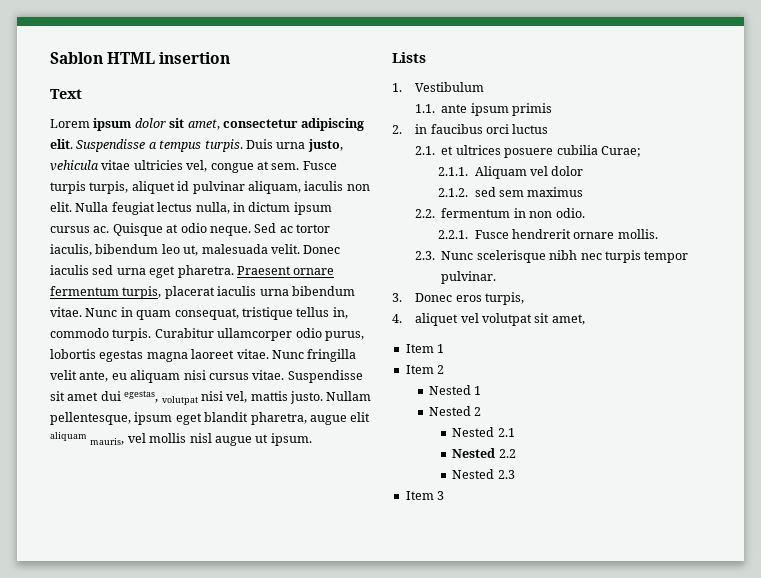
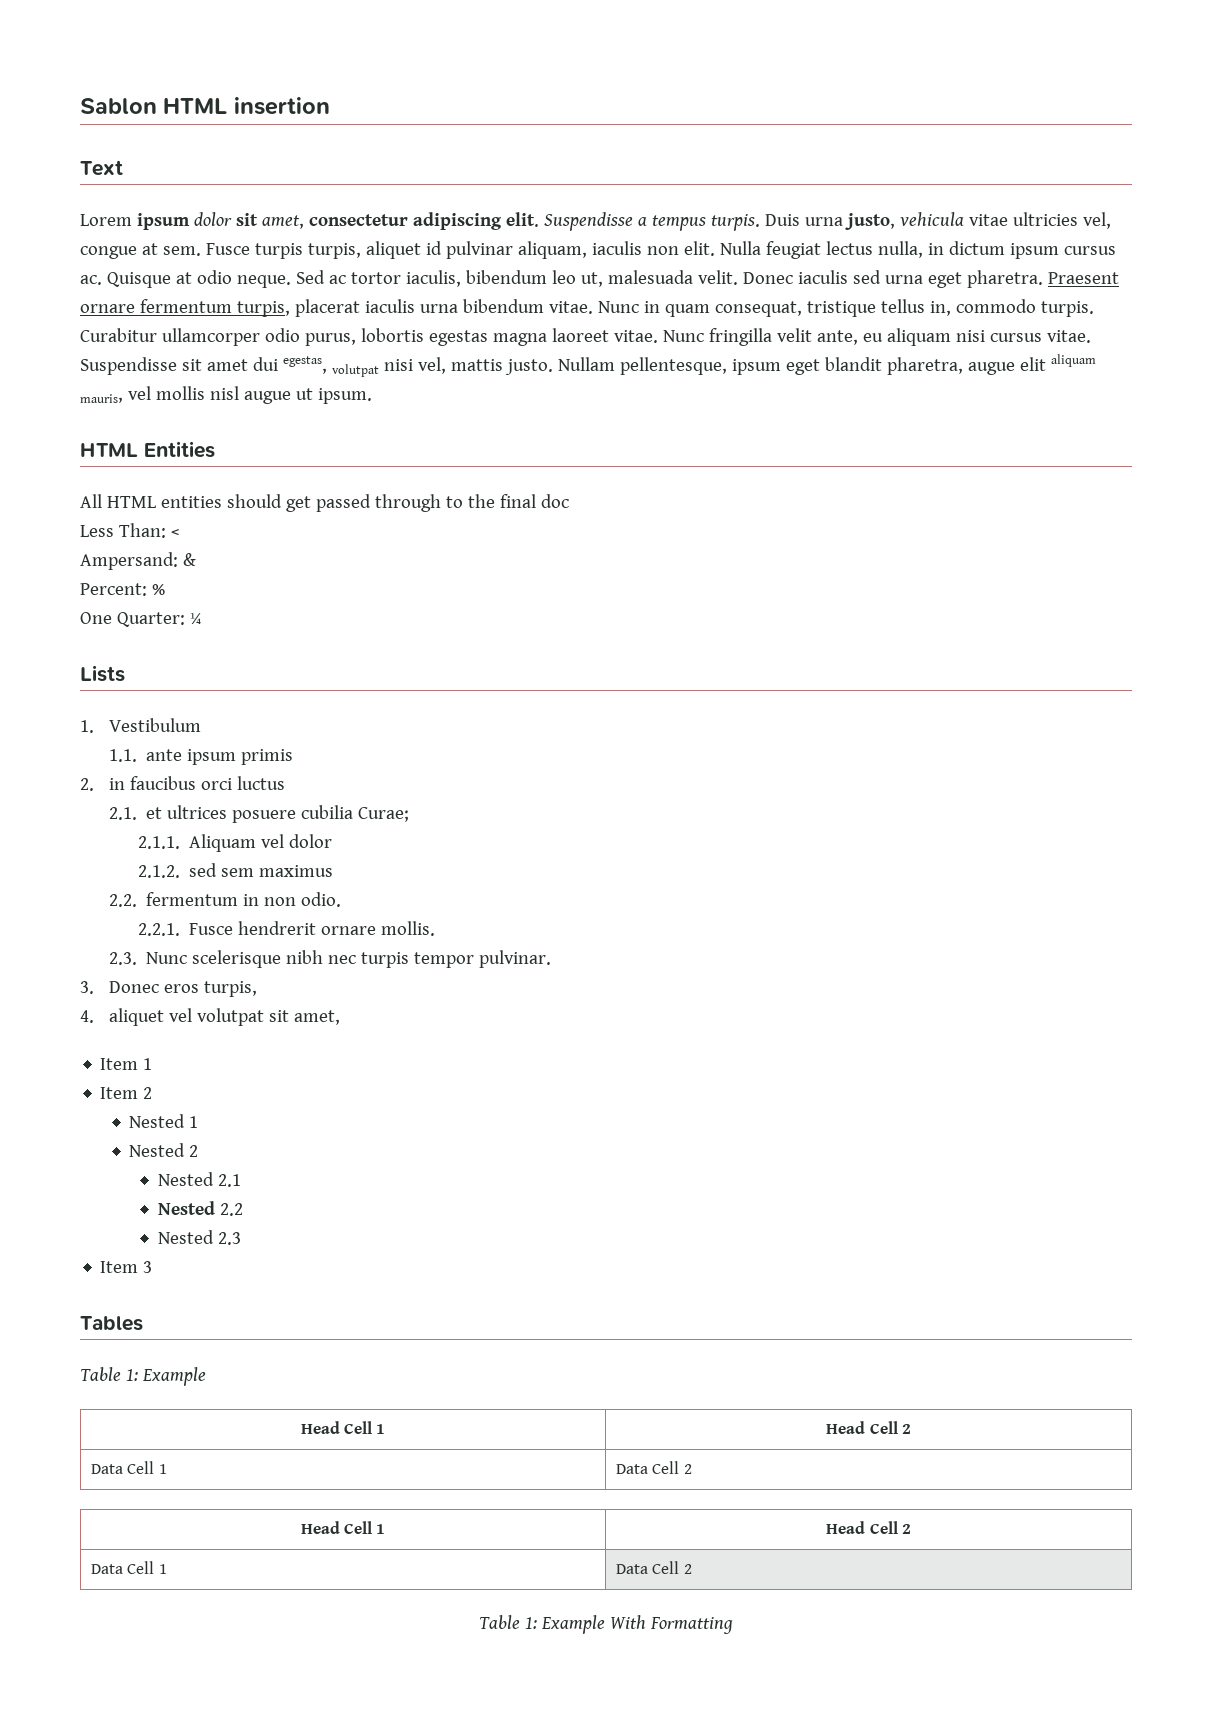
+ HTML Entities
+ All HTML entities should get passed through to the final doc
+ Less Than: <
+ Ampersand: &
+ Percent: %
+ One Quarter: ¼
+ Tables
+ Table 1: Example
+ Head Cell 1 | Head Cell 2
+ Data Cell 1 | Data Cell 2
+ Head Cell 1 | Head Cell 2
+ Data Cell 1 | Data Cell 2
+ Table 1: Example With Formatting

